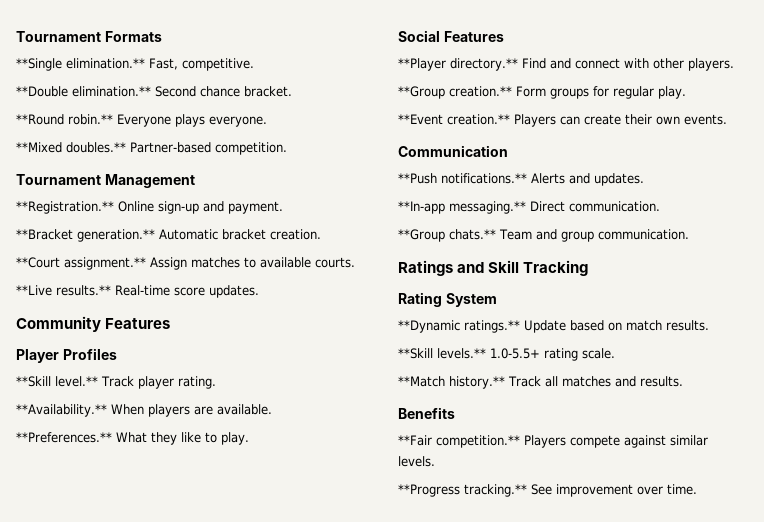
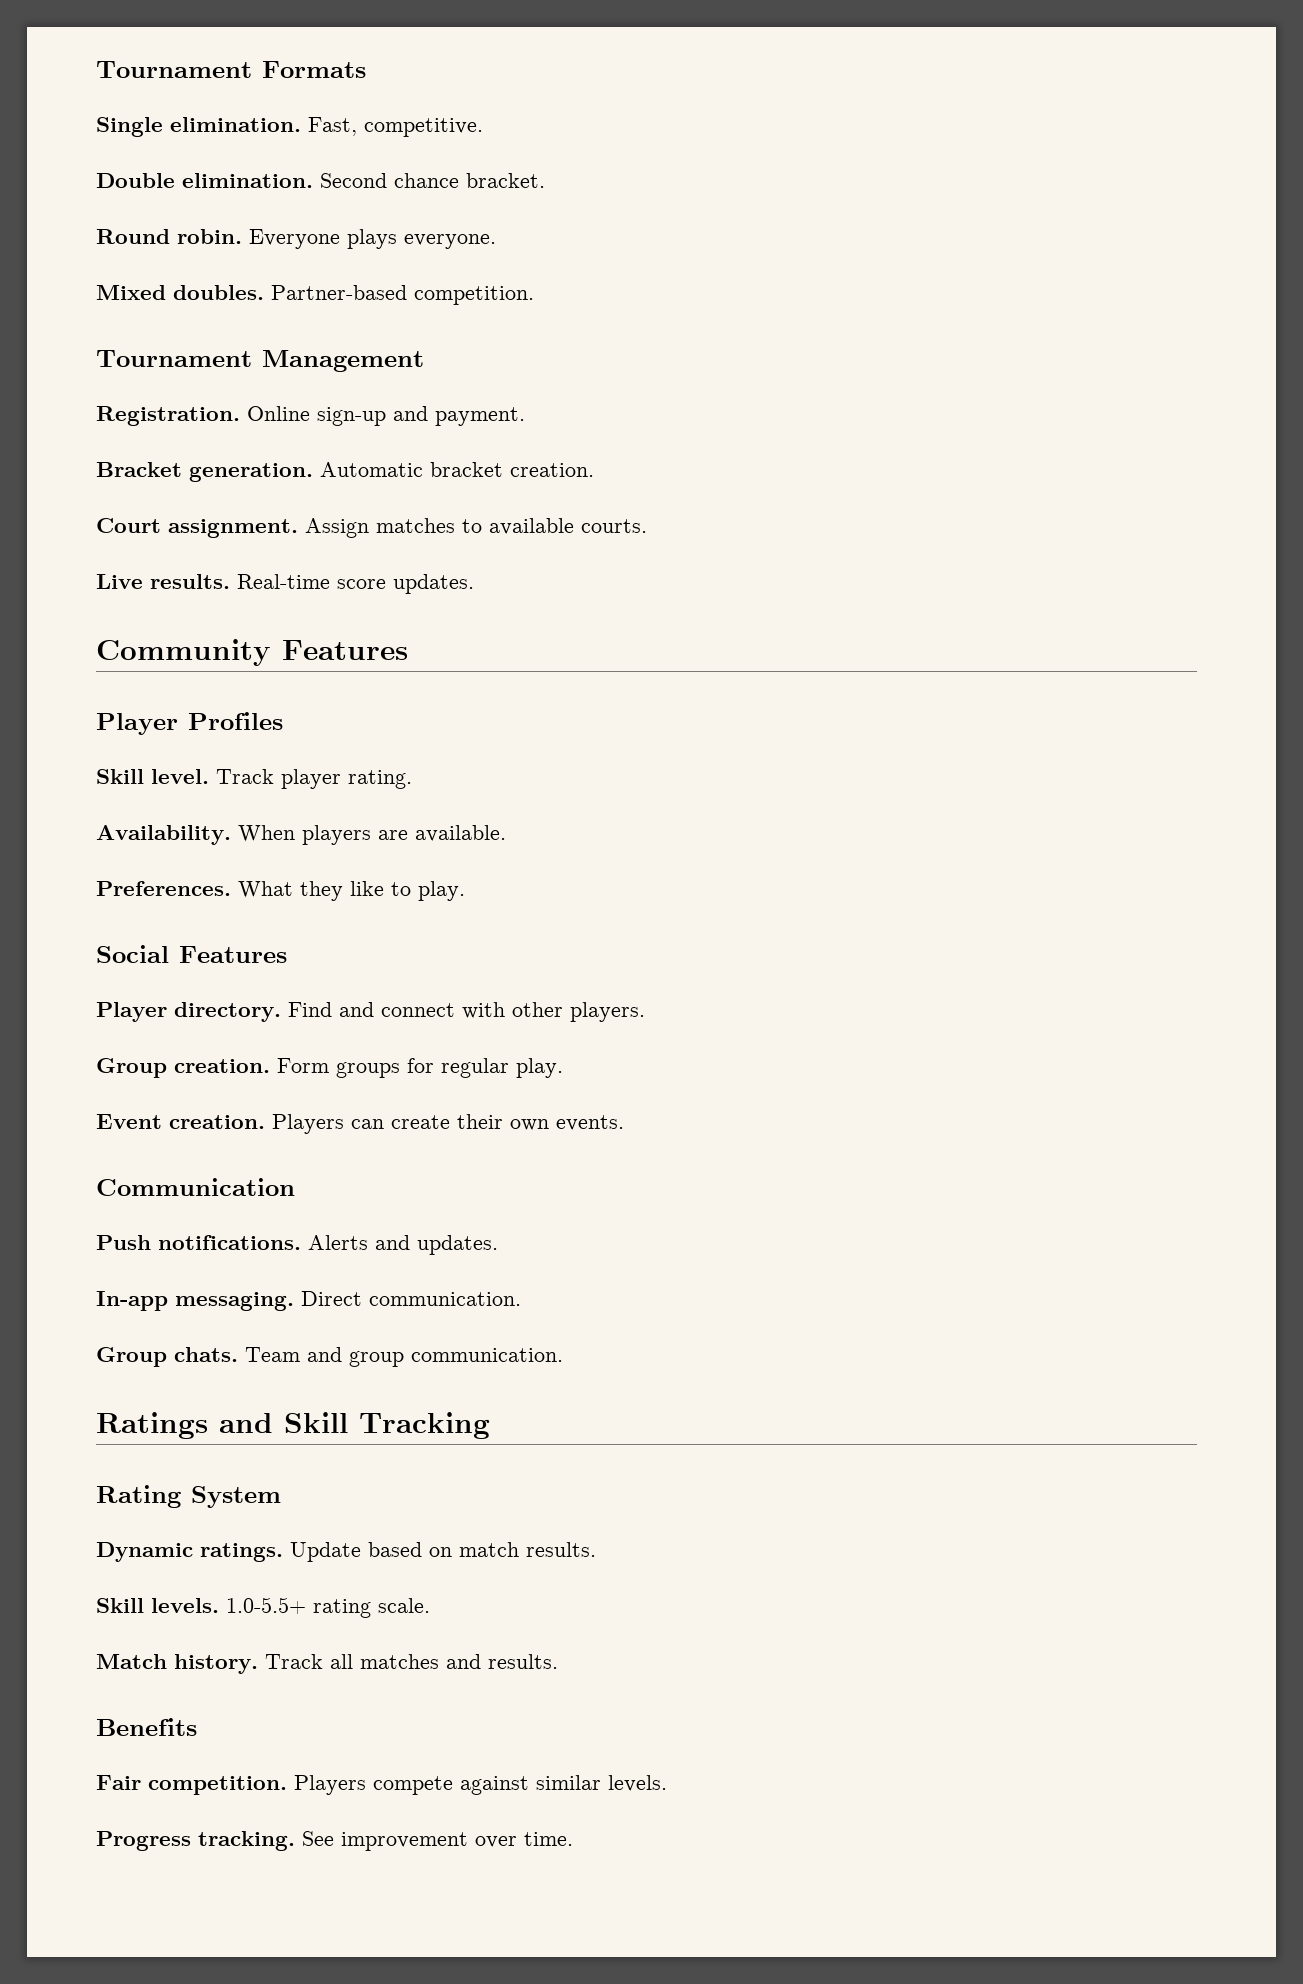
- **Single elimination.** Fast, competitive.
+ Single elimination. Fast, competitive.
- **Double elimination.** Second chance bracket.
+ Double elimination. Second chance bracket.
- **Round robin.** Everyone plays everyone.
+ Round robin. Everyone plays everyone.
- **Mixed doubles.** Partner-based competition.
+ Mixed doubles. Partner-based competition.
- **Registration.** Online sign-up and payment.
+ Registration. Online sign-up and payment.
- **Bracket generation.** Automatic bracket creation.
+ Bracket generation. Automatic bracket creation.
- **Court assignment.** Assign matches to available courts.
+ Court assignment. Assign matches to available courts.
- **Live results.** Real-time score updates.
+ Live results. Real-time score updates.
- **Skill level.** Track player rating.
+ Skill level. Track player rating.
- **Availability.** When players are available.
+ Availability. When players are available.
- **Preferences.** What they like to play.
+ Preferences. What they like to play.
- **Player directory.** Find and connect with other players.
+ Player directory. Find and connect with other players.
- **Group creation.** Form groups for regular play.
+ Group creation. Form groups for regular play.
- **Event creation.** Players can create their own events.
+ Event creation. Players can create their own events.
- **Push notifications.** Alerts and updates.
+ Push notifications. Alerts and updates.
- **In-app messaging.** Direct communication.
+ In-app messaging. Direct communication.
- **Group chats.** Team and group communication.
+ Group chats. Team and group communication.
- **Dynamic ratings.** Update based on match results.
+ Dynamic ratings. Update based on match results.
- **Skill levels.** 1.0-5.5+ rating scale.
+ Skill levels. 1.0-5.5+ rating scale.
- **Match history.** Track all matches and results.
+ Match history. Track all matches and results.
- **Fair competition.** Players compete against similar levels.
+ Fair competition. Players compete against similar levels.
- **Progress tracking.** See improvement over time.
+ Progress tracking. See improvement over time.

